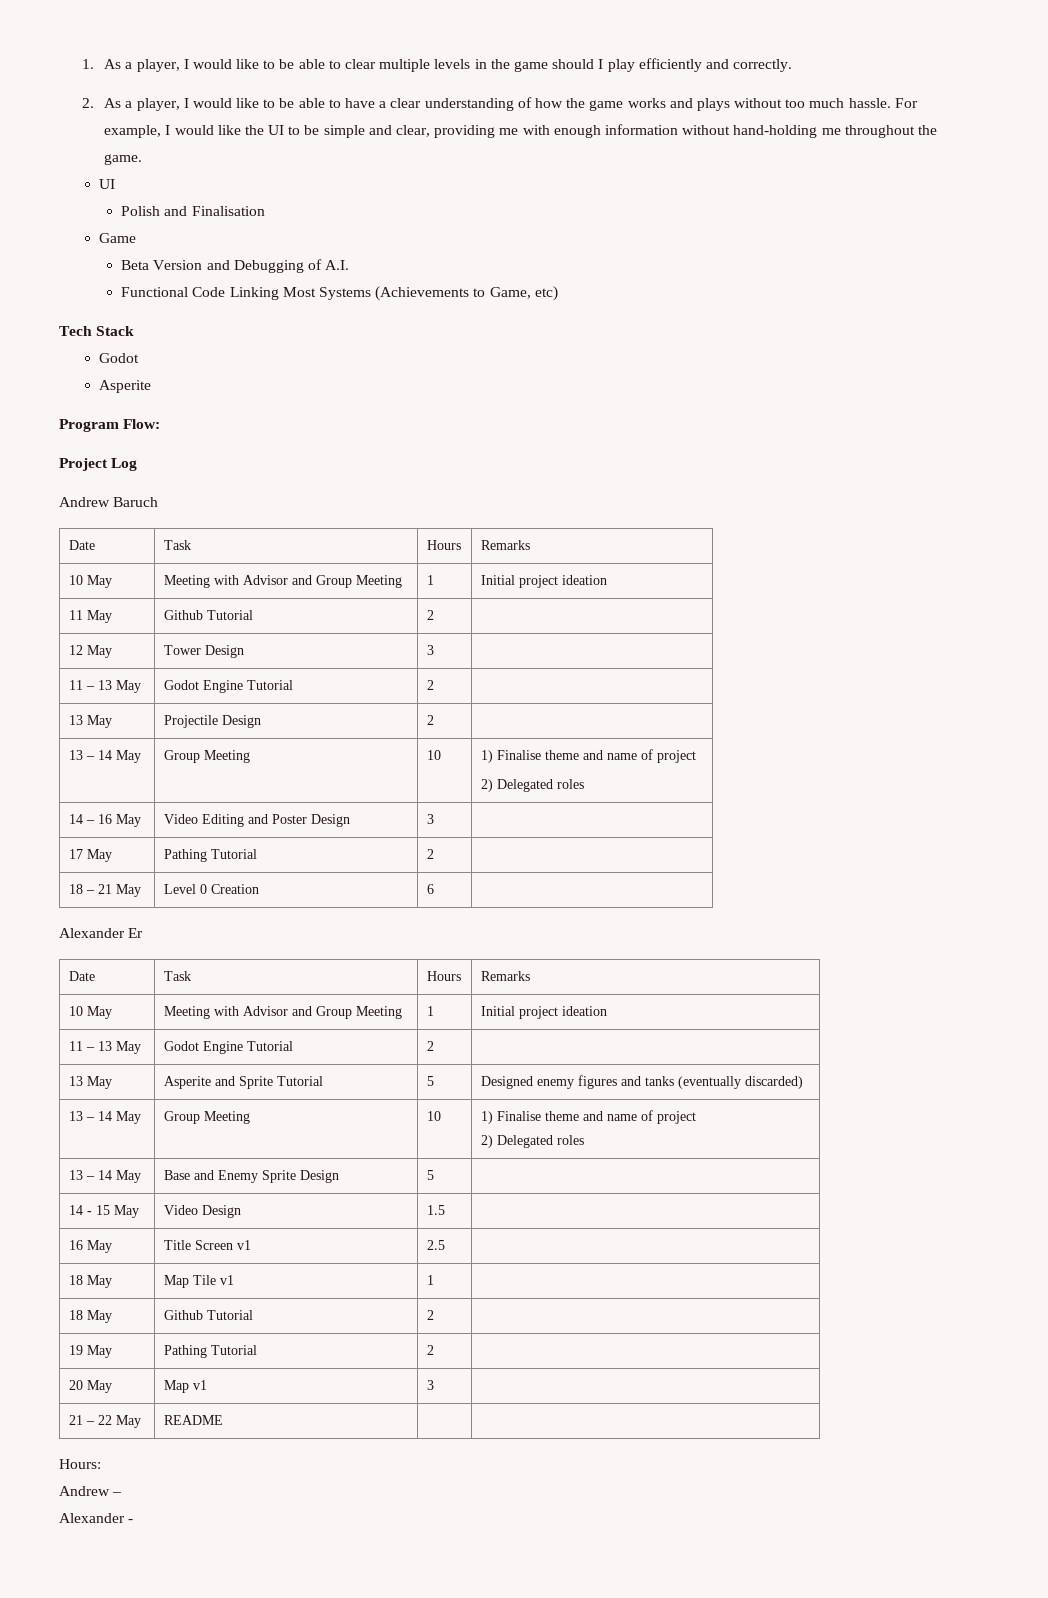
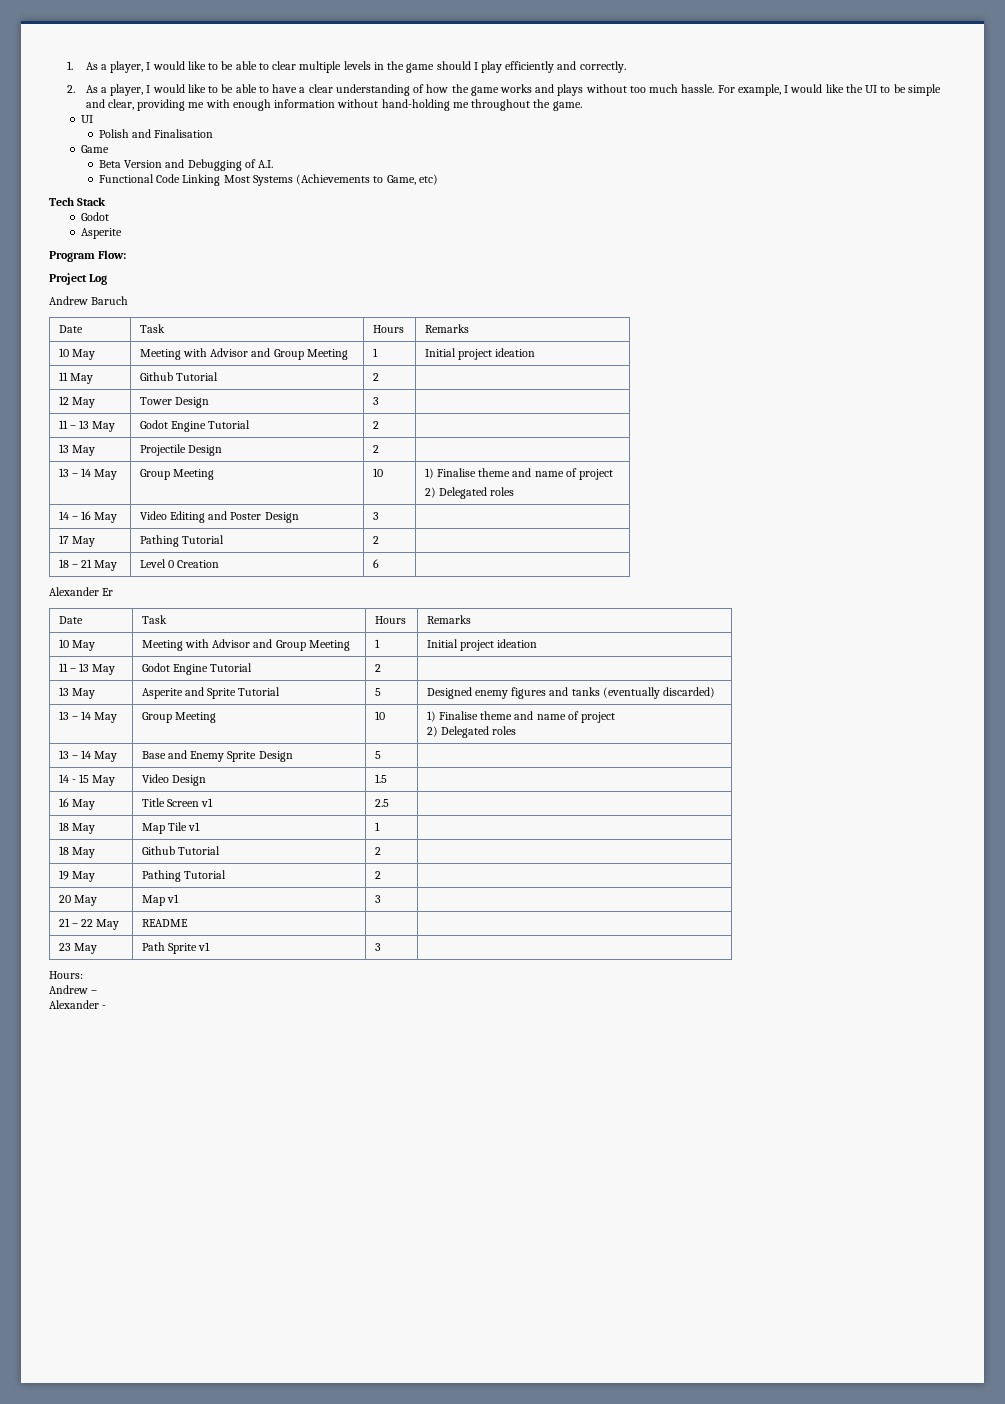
+ 23 May | Path Sprite v1 | 3 |

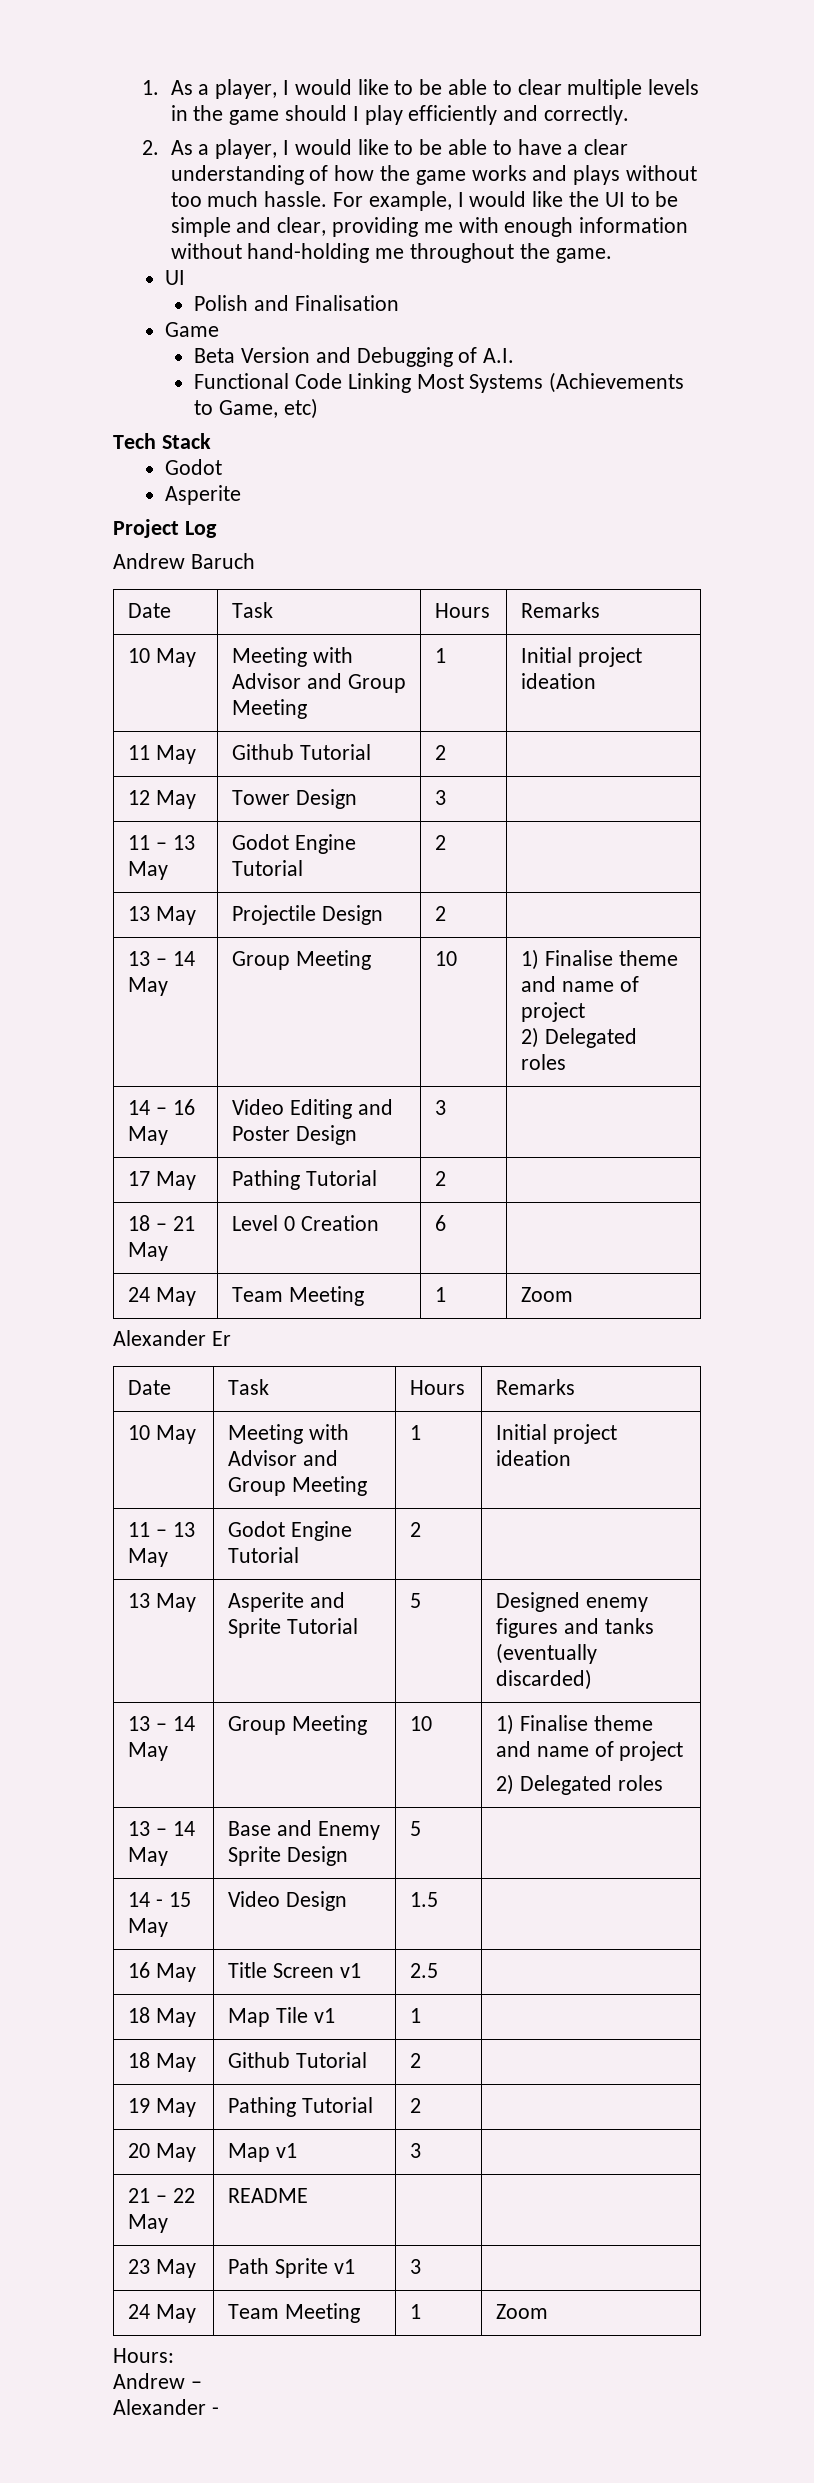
- Program Flow:
  18 – 21 May | Level 0 Creation | 6 |
+ 24 May | Team Meeting | 1 | Zoom
  23 May | Path Sprite v1 | 3 |
+ 24 May | Team Meeting | 1 | Zoom

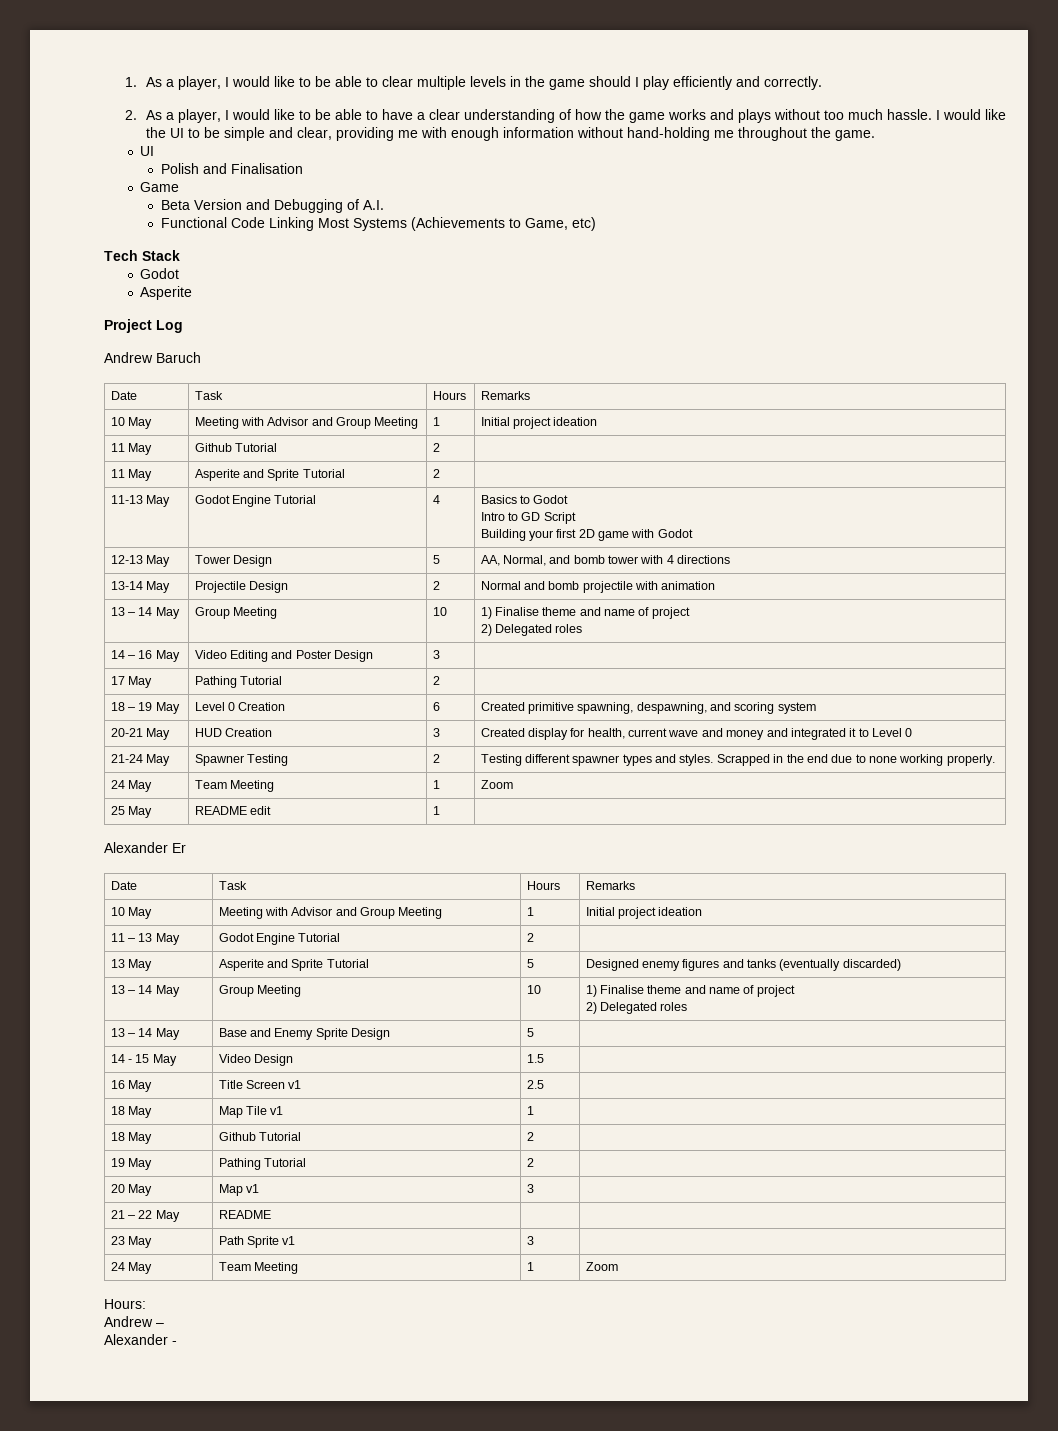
- For example, I would like the UI to be simple and clear, providing me with enough information without hand-holding me throughout the game.
+ I would like the UI to be simple and clear, providing me with enough information without hand-holding me throughout the game.
- 12 May | Tower Design | 3 |
- 11 – 13 May | Godot Engine Tutorial | 2 |
- 13 May | Projectile Design | 2 |
+ 11 May | Asperite and Sprite Tutorial | 2 |
+ 11-13 May | Godot Engine Tutorial | 4 | Basics to Godot
+ Intro to GD Script
+ Building your first 2D game with Godot
+ 12-13 May | Tower Design | 5 | AA, Normal, and bomb tower with 4 directions
+ 13-14 May | Projectile Design | 2 | Normal and bomb projectile with animation
- 18 – 21 May | Level 0 Creation | 6 |
+ 18 – 19 May | Level 0 Creation | 6 | Created primitive spawning, despawning, and scoring system
+ 20-21 May | HUD Creation | 3 | Created display for health, current wave and money and integrated it to Level 0
+ 21-24 May | Spawner Testing | 2 | Testing different spawner types and styles. Scrapped in the end due to none working properly.
  24 May | Team Meeting | 1 | Zoom
+ 25 May | README edit | 1 |

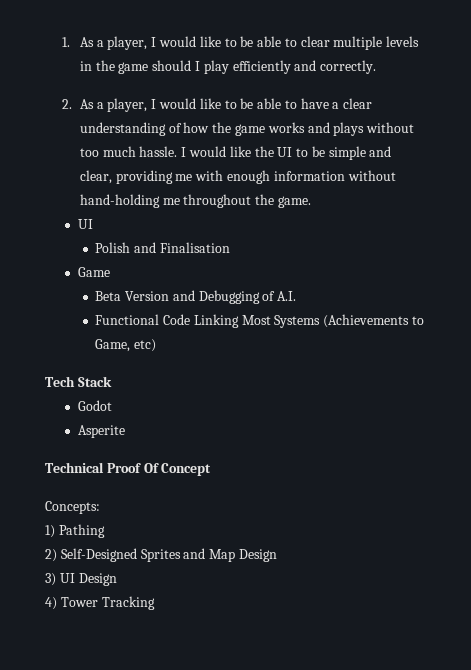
- Project Log
- Andrew Baruch
- Date | Task | Hours | Remarks
- 10 May | Meeting with Advisor and Group Meeting | 1 | Initial project ideation
- 11 May | Github Tutorial | 2 |
- 11 May | Asperite and Sprite Tutorial | 2 |
- 11-13 May | Godot Engine Tutorial | 4 | Basics to Godot
- Intro to GD Script
- Building your first 2D game with Godot
- 12-13 May | Tower Design | 5 | AA, Normal, and bomb tower with 4 directions
- 13-14 May | Projectile Design | 2 | Normal and bomb projectile with animation
- 13 – 14 May | Group Meeting | 10 | 1) Finalise theme and name of project
- 2) Delegated roles
- 14 – 16 May | Video Editing and Poster Design | 3 |
- 17 May | Pathing Tutorial | 2 |
- 18 – 19 May | Level 0 Creation | 6 | Created primitive spawning, despawning, and scoring system
- 20-21 May | HUD Creation | 3 | Created display for health, current wave and money and integrated it to Level 0
- 21-24 May | Spawner Testing | 2 | Testing different spawner types and styles. Scrapped in the end due to none working properly.
- 24 May | Team Meeting | 1 | Zoom
- 25 May | README edit | 1 |
- Alexander Er
- Date | Task | Hours | Remarks
- 10 May | Meeting with Advisor and Group Meeting | 1 | Initial project ideation
- 11 – 13 May | Godot Engine Tutorial | 2 |
- 13 May | Asperite and Sprite Tutorial | 5 | Designed enemy figures and tanks (eventually discarded)
- 13 – 14 May | Group Meeting | 10 | 1) Finalise theme and name of project
- 2) Delegated roles
- 13 – 14 May | Base and Enemy Sprite Design | 5 |
- 14 - 15 May | Video Design | 1.5 |
- 16 May | Title Screen v1 | 2.5 |
- 18 May | Map Tile v1 | 1 |
- 18 May | Github Tutorial | 2 |
- 19 May | Pathing Tutorial | 2 |
- 20 May | Map v1 | 3 |
- 21 – 22 May | README | |
- 23 May | Path Sprite v1 | 3 |
- 24 May | Team Meeting | 1 | Zoom
- Hours:
- Andrew –
- Alexander -
+ Technical Proof Of Concept
+ Concepts:
+ 1) Pathing
+ 2) Self-Designed Sprites and Map Design
+ 3) UI Design
+ 4) Tower Tracking

